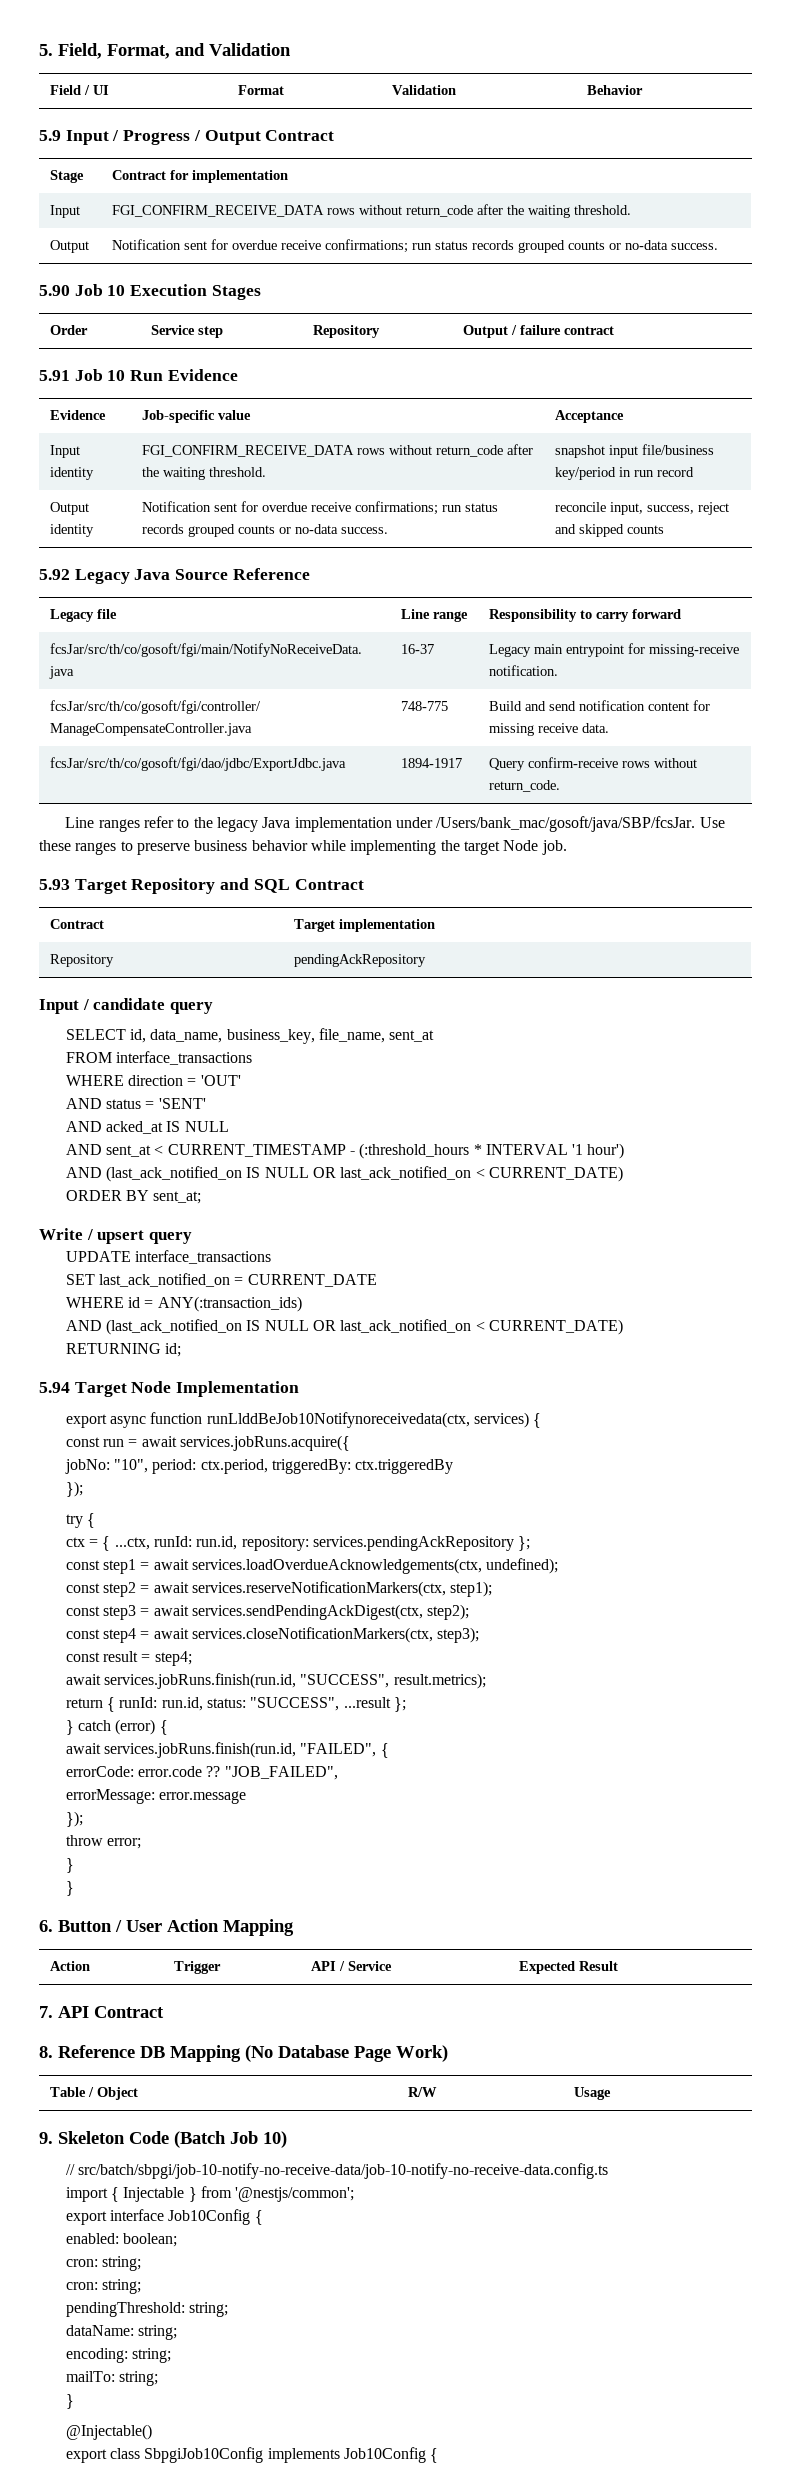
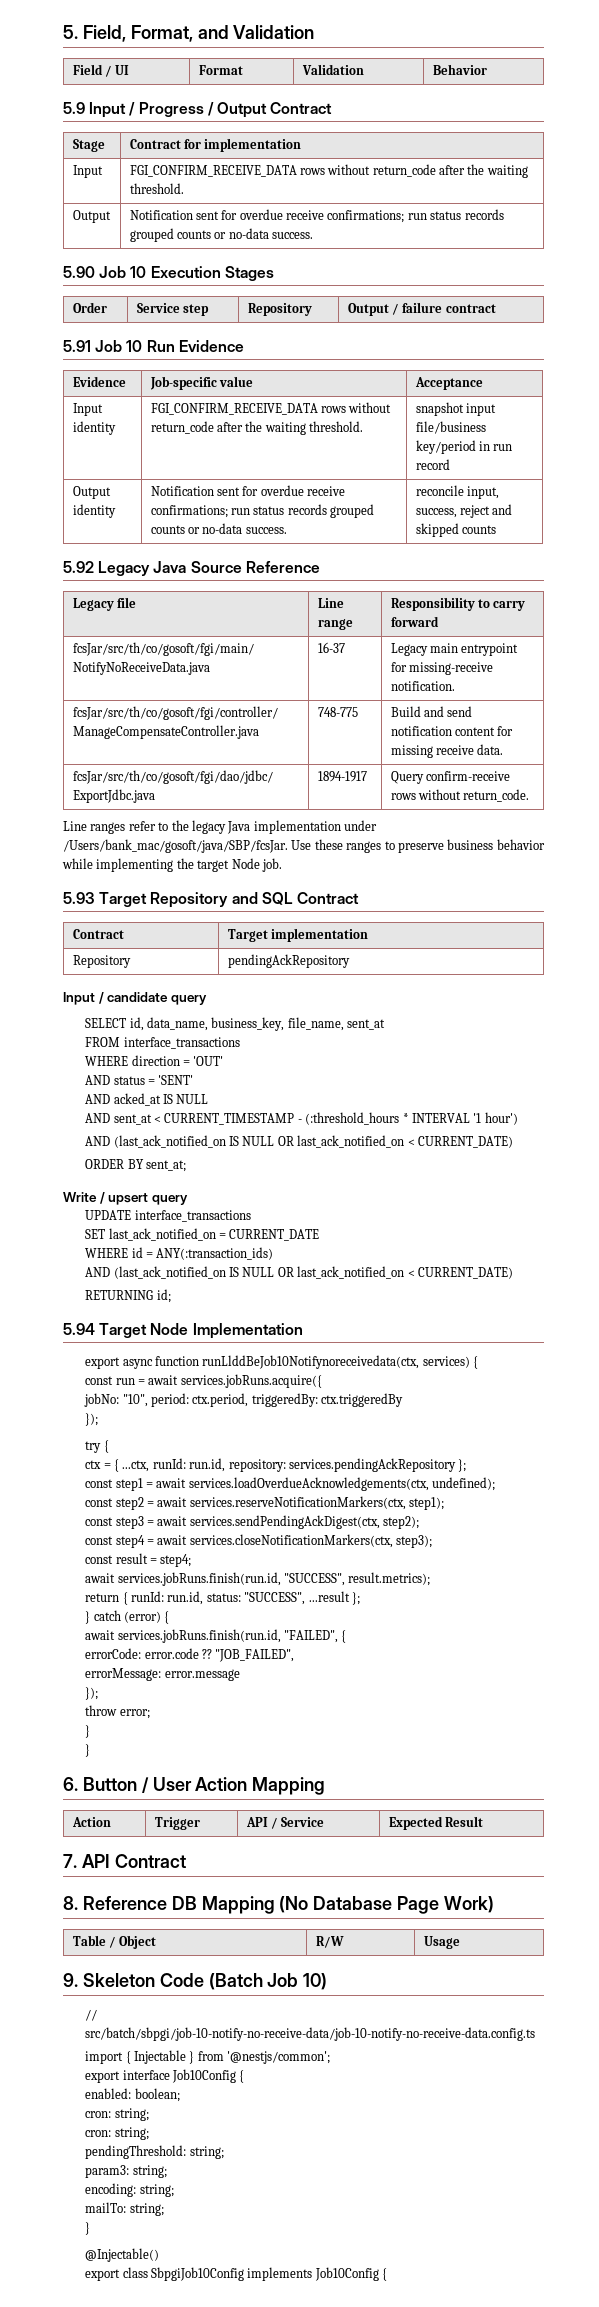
- dataName: string;
+ param3: string;

